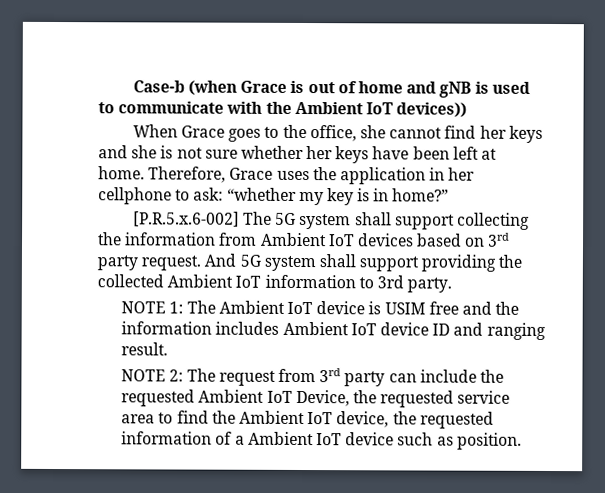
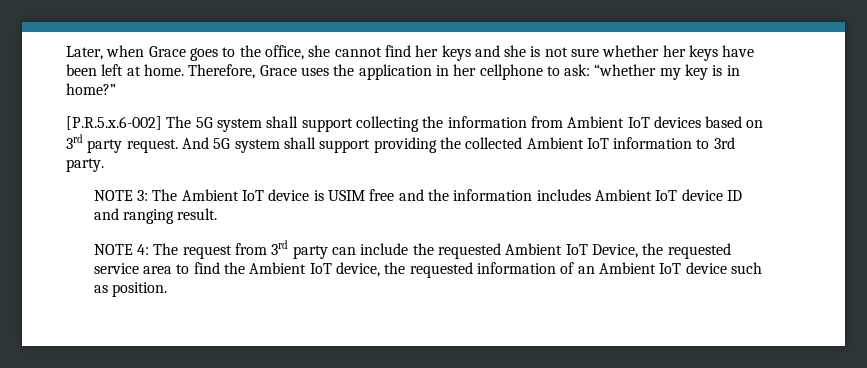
- Case-b (when Grace is out of home and gNB is used to communicate with the Ambient IoT devices))
- When Grace goes to the office, she cannot find her keys and she is not sure whether her keys have been left at home.
+ Later, when Grace goes to the office, she cannot find her keys and she is not sure whether her keys have been left at home.
- NOTE 1: The Ambient IoT device is USIM free and the information includes Ambient IoT device ID and ranging result.
+ NOTE 3: The Ambient IoT device is USIM free and the information includes Ambient IoT device ID and ranging result.
- NOTE 2: The request from 3rd party can include the requested Ambient IoT Device, the requested service area to find the Ambient IoT device, the requested information of a Ambient IoT device such as position.
+ NOTE 4: The request from 3rd party can include the requested Ambient IoT Device, the requested service area to find the Ambient IoT device, the requested information of an Ambient IoT device such as position.

